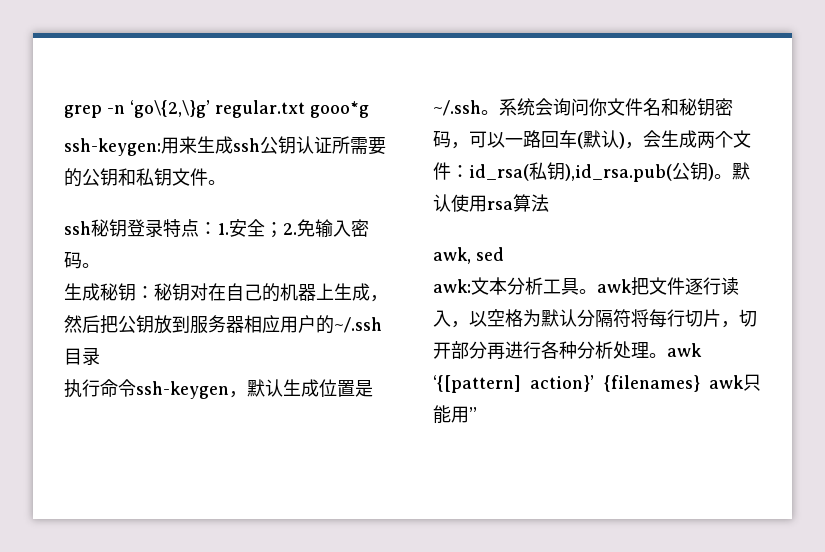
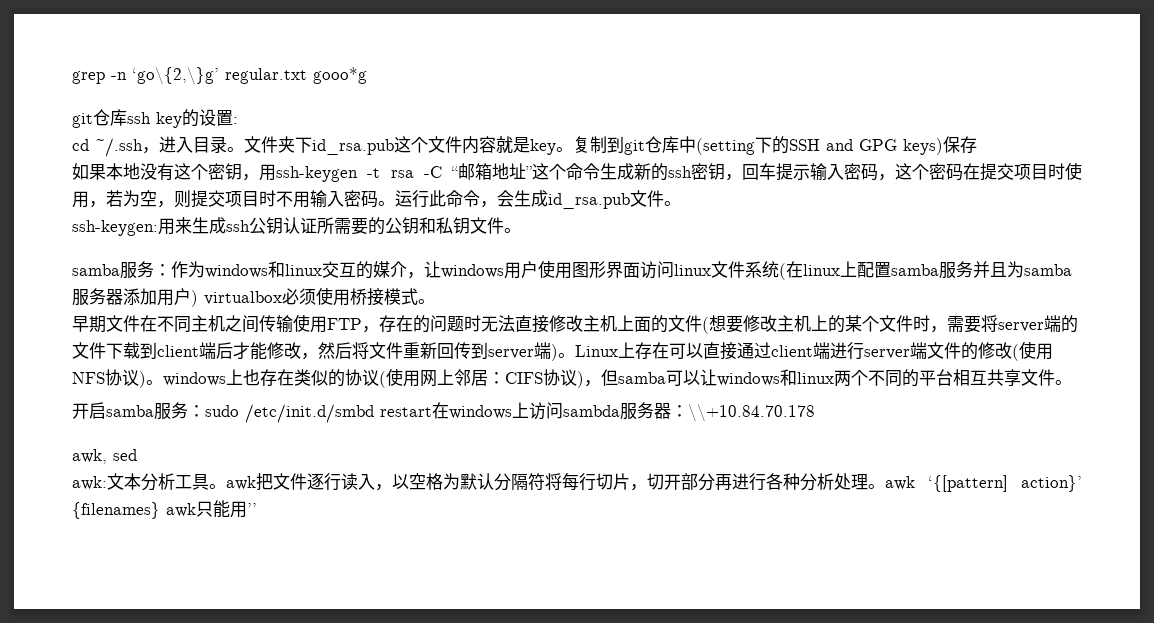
+ git仓库ssh key的设置:
+ cd ~/.ssh，进入目录。文件夹下id_rsa.pub这个文件内容就是key。复制到git仓库中(setting下的SSH and GPG keys)保存
+ 如果本地没有这个密钥，用ssh-keygen -t rsa -C “邮箱地址”这个命令生成新的ssh密钥，回车提示输入密码，这个密码在提交项目时使用，若为空，则提交项目时不用输入密码。运行此命令，会生成id_rsa.pub文件。
- ssh秘钥登录特点：1.安全；2.免输入密码。
- 生成秘钥：秘钥对在自己的机器上生成，然后把公钥放到服务器相应用户的~/.ssh目录
- 执行命令ssh-keygen，默认生成位置是~/.ssh。系统会询问你文件名和秘钥密码，可以一路回车(默认)，会生成两个文件：id_rsa(私钥),id_rsa.pub(公钥)。默认使用rsa算法
+ samba服务：作为windows和linux交互的媒介，让windows用户使用图形界面访问linux文件系统(在linux上配置samba服务并且为samba服务器添加用户) virtualbox必须使用桥接模式。
+ 早期文件在不同主机之间传输使用FTP，存在的问题时无法直接修改主机上面的文件(想要修改主机上的某个文件时，需要将server端的文件下载到client端后才能修改，然后将文件重新回传到server端)。Linux上存在可以直接通过client端进行server端文件的修改(使用NFS协议)。windows上也存在类似的协议(使用网上邻居：CIFS协议)，但samba可以让windows和linux两个不同的平台相互共享文件。
+ 开启samba服务：sudo /etc/init.d/smbd restart在windows上访问sambda服务器：\\+10.84.70.178

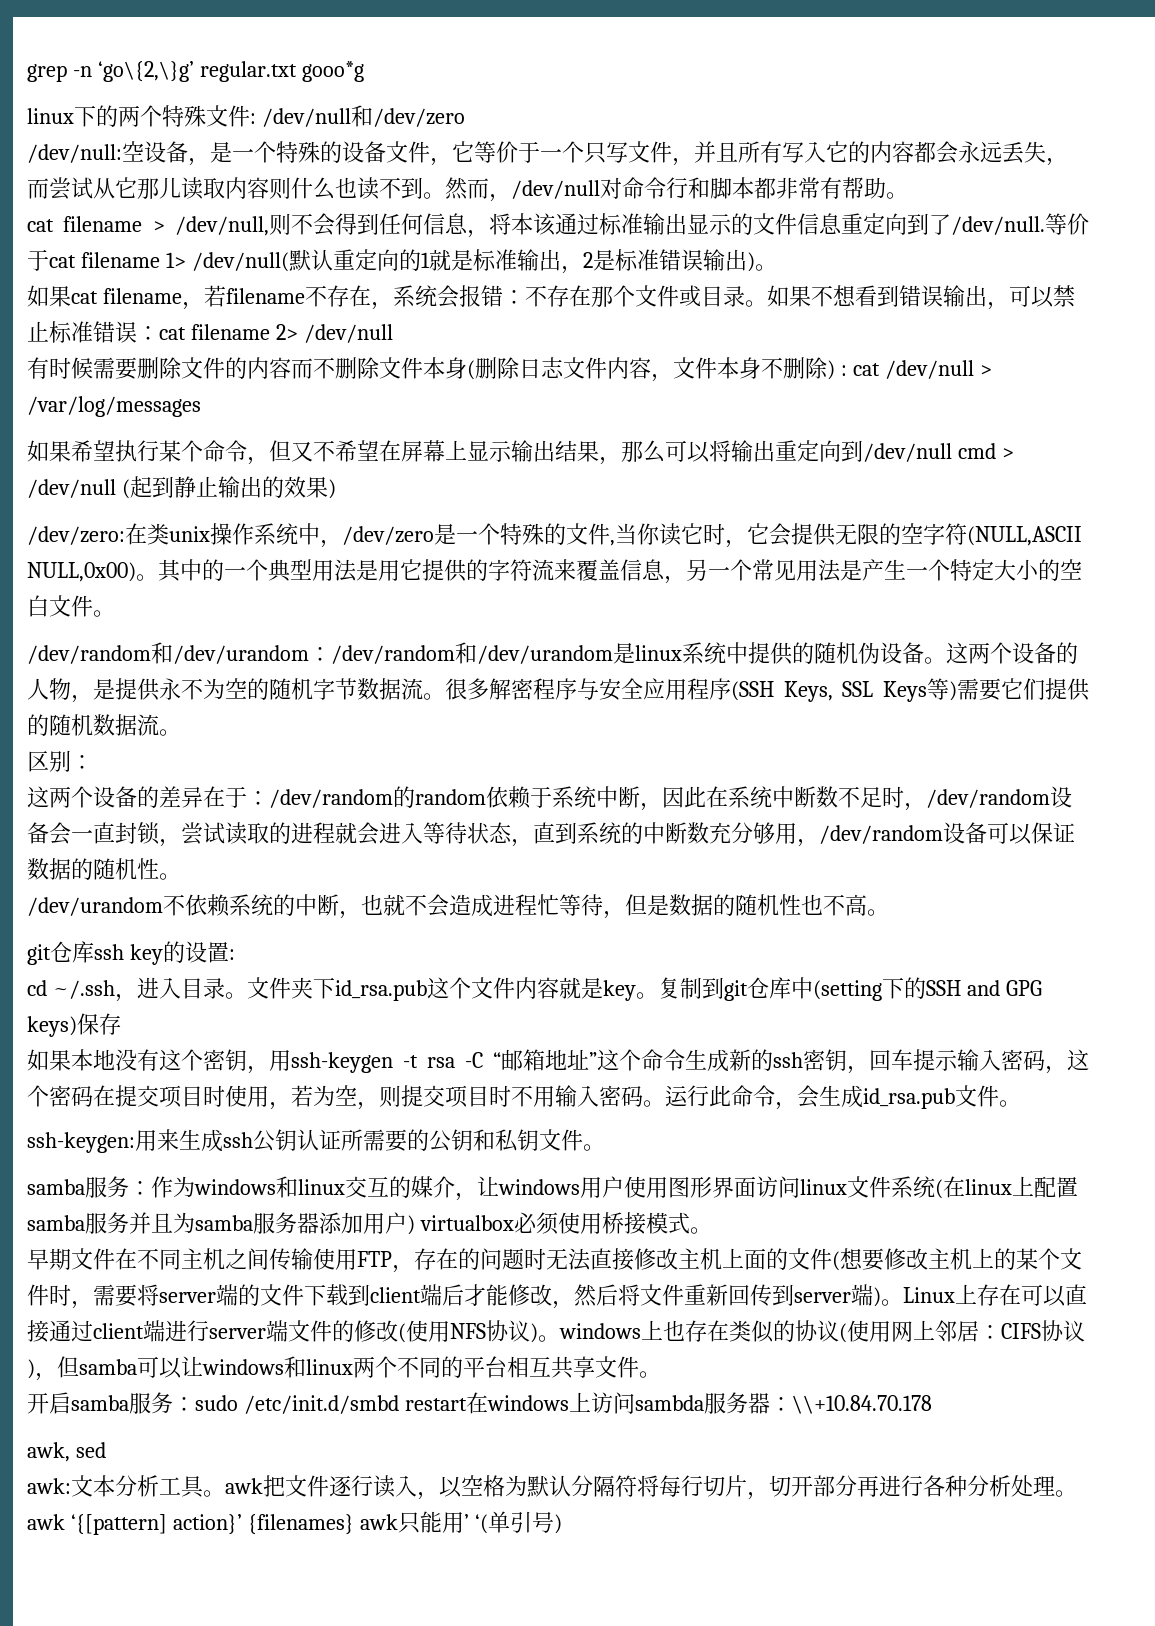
+ linux下的两个特殊文件: /dev/null和/dev/zero
+ /dev/null:空设备，是一个特殊的设备文件，它等价于一个只写文件，并且所有写入它的内容都会永远丢失，而尝试从它那儿读取内容则什么也读不到。然而，/dev/null对命令行和脚本都非常有帮助。
+ cat filename > /dev/null,则不会得到任何信息，将本该通过标准输出显示的文件信息重定向到了/dev/null.等价于cat filename 1> /dev/null(默认重定向的1就是标准输出，2是标准错误输出)。
+ 如果cat filename，若filename不存在，系统会报错：不存在那个文件或目录。如果不想看到错误输出，可以禁止标准错误：cat filename 2> /dev/null
+ 有时候需要删除文件的内容而不删除文件本身(删除日志文件内容，文件本身不删除) : cat /dev/null > /var/log/messages
+ 如果希望执行某个命令，但又不希望在屏幕上显示输出结果，那么可以将输出重定向到/dev/null cmd > /dev/null (起到静止输出的效果)
+ /dev/zero:在类unix操作系统中，/dev/zero是一个特殊的文件,当你读它时，它会提供无限的空字符(NULL,ASCII NULL,0x00)。其中的一个典型用法是用它提供的字符流来覆盖信息，另一个常见用法是产生一个特定大小的空白文件。
+ /dev/random和/dev/urandom：/dev/random和/dev/urandom是linux系统中提供的随机伪设备。这两个设备的人物，是提供永不为空的随机字节数据流。很多解密程序与安全应用程序(SSH Keys, SSL Keys等)需要它们提供的随机数据流。
+ 区别：
+ 这两个设备的差异在于：/dev/random的random依赖于系统中断，因此在系统中断数不足时，/dev/random设备会一直封锁，尝试读取的进程就会进入等待状态，直到系统的中断数充分够用，/dev/random设备可以保证数据的随机性。
+ /dev/urandom不依赖系统的中断，也就不会造成进程忙等待，但是数据的随机性也不高。
- awk:文本分析工具。awk把文件逐行读入，以空格为默认分隔符将每行切片，切开部分再进行各种分析处理。awk ‘{[pattern] action}’ {filenames} awk只能用’’
+ awk:文本分析工具。awk把文件逐行读入，以空格为默认分隔符将每行切片，切开部分再进行各种分析处理。awk ‘{[pattern] action}’ {filenames} awk只能用’ ‘(单引号)

